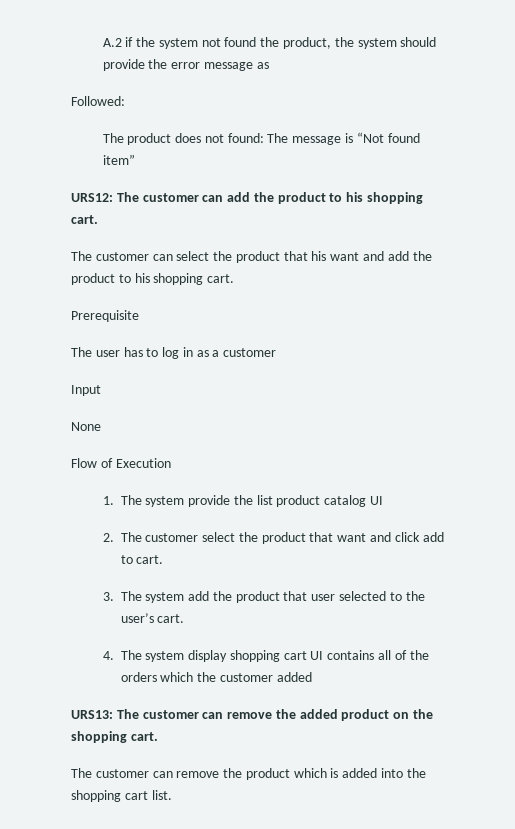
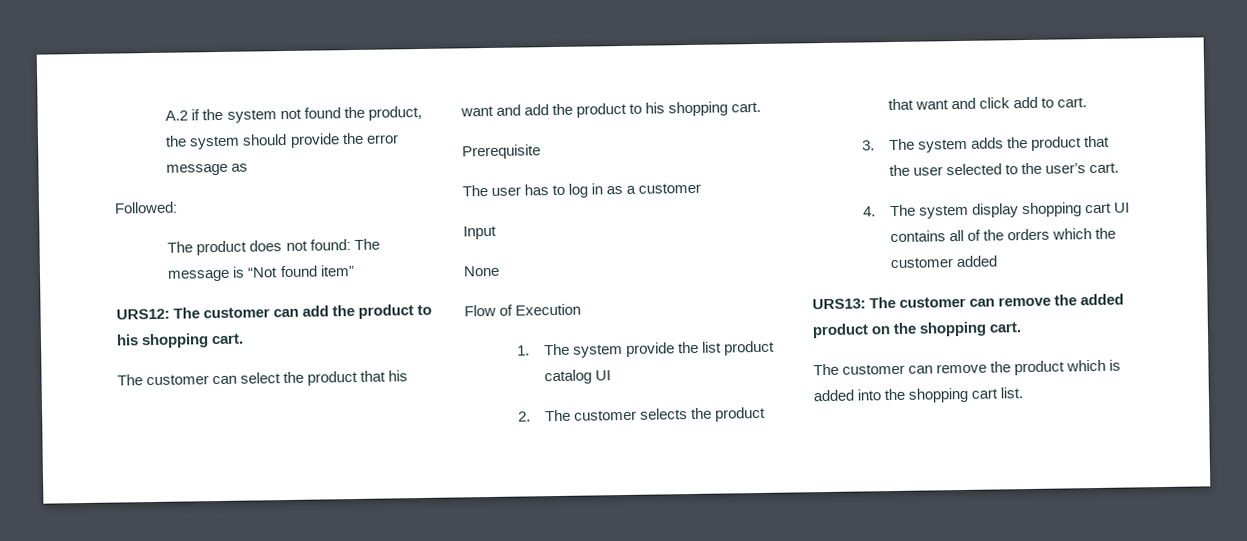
- 2. The customer select the product that want and click add to cart.
+ 2. The customer selects the product that want and click add to cart.
- 3. The system add the product that user selected to the user’s cart.
+ 3. The system adds the product that the user selected to the user’s cart.

